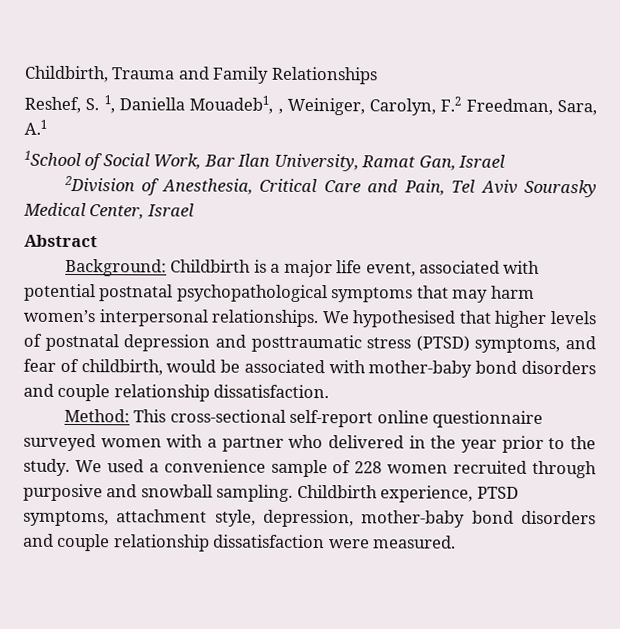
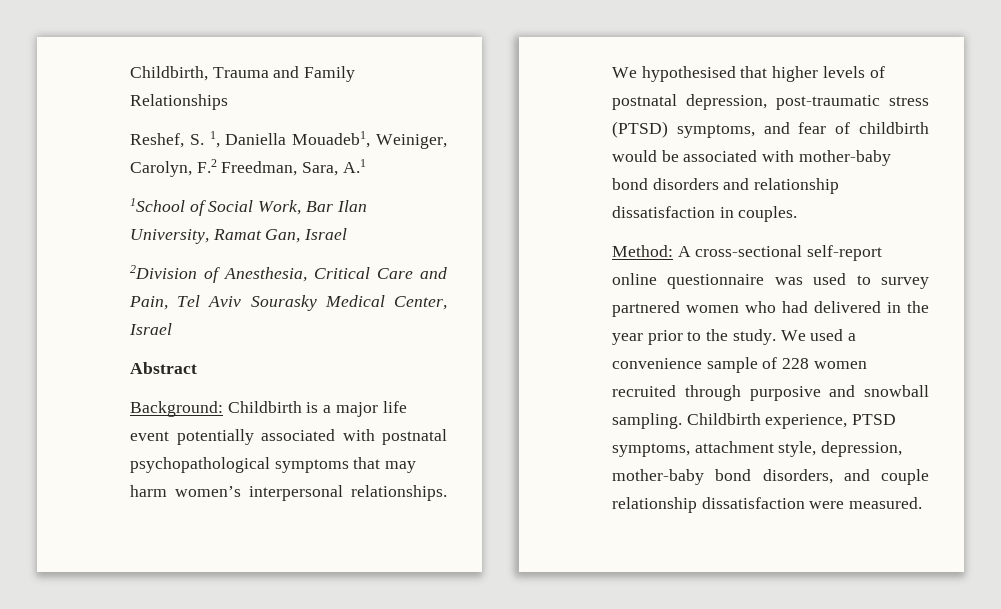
- Reshef, S. 1, Daniella Mouadeb1, , Weiniger, Carolyn, F.2 Freedman, Sara, A.1
+ Reshef, S. 1, Daniella Mouadeb1, Weiniger, Carolyn, F.2 Freedman, Sara, A.1
- Background: Childbirth is a major life event, associated with potential postnatal psychopathological symptoms that may harm women’s interpersonal relationships.
+ Background: Childbirth is a major life event potentially associated with postnatal psychopathological symptoms that may harm women’s interpersonal relationships.
- We hypothesised that higher levels of postnatal depression and posttraumatic stress (PTSD) symptoms, and fear of childbirth, would be associated with mother-baby bond disorders and couple relationship dissatisfaction.
+ We hypothesised that higher levels of postnatal depression, post-traumatic stress (PTSD) symptoms, and fear of childbirth would be associated with mother-baby bond disorders and relationship dissatisfaction in couples.
- Method: This cross-sectional self-report online questionnaire surveyed women with a partner who delivered in the year prior to the study.
+ Method: A cross-sectional self-report online questionnaire was used to survey partnered women who had delivered in the year prior to the study.
- Childbirth experience, PTSD symptoms, attachment style, depression, mother-baby bond disorders and couple relationship dissatisfaction were measured.
+ Childbirth experience, PTSD symptoms, attachment style, depression, mother-baby bond disorders, and couple relationship dissatisfaction were measured.

